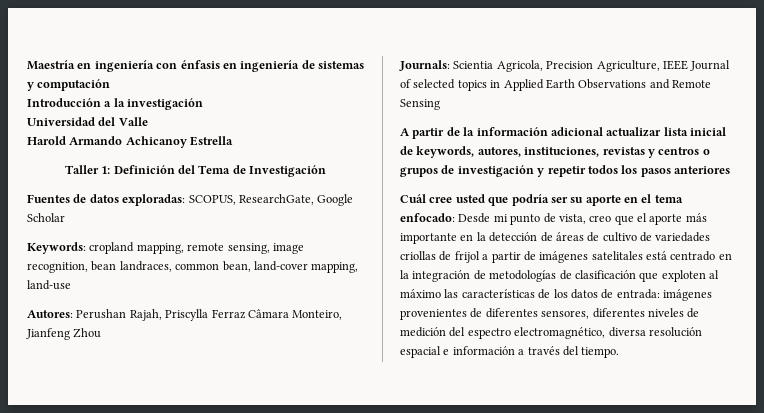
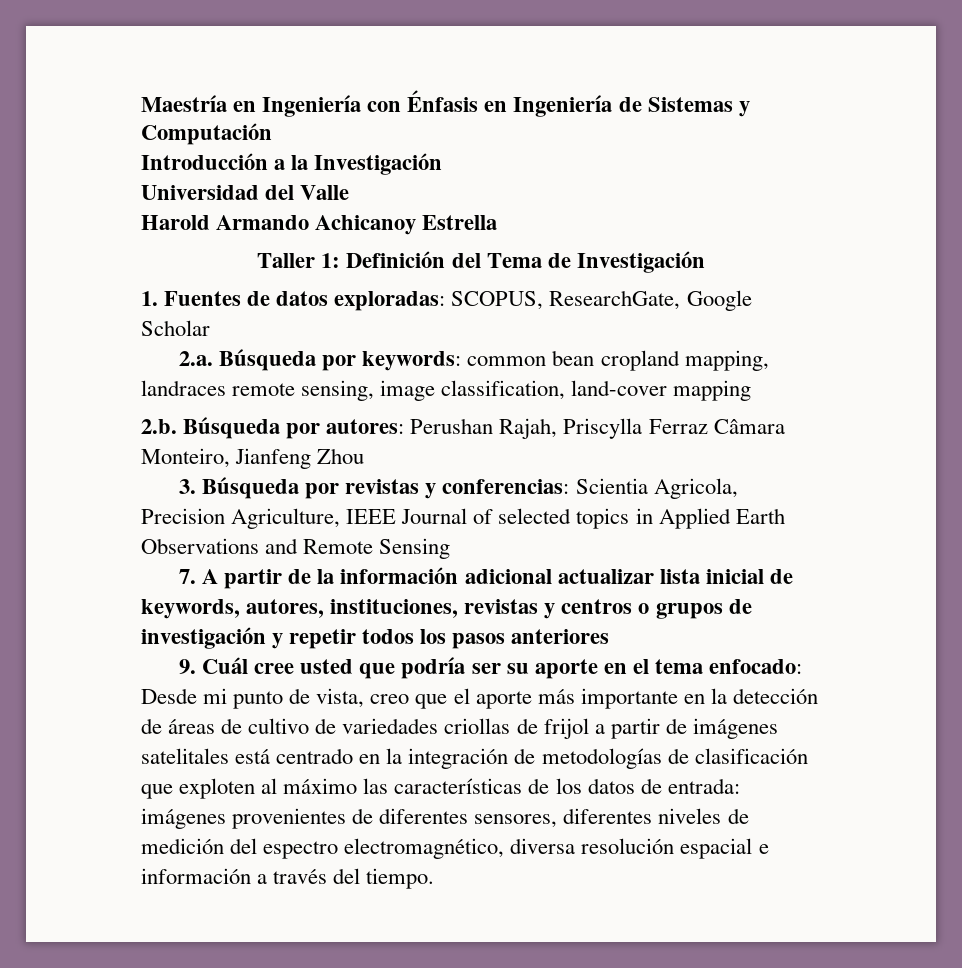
- Maestría en ingeniería con énfasis en ingeniería de sistemas y computación
+ Maestría en Ingeniería con Énfasis en Ingeniería de Sistemas y Computación
- Introducción a la investigación
+ Introducción a la Investigación
- Fuentes de datos exploradas: SCOPUS, ResearchGate, Google Scholar
+ 1. Fuentes de datos exploradas: SCOPUS, ResearchGate, Google Scholar
- Keywords: cropland mapping, remote sensing, image recognition, bean landraces, common bean, land-cover mapping, land-use
- Autores: Perushan Rajah, Priscylla Ferraz Câmara Monteiro, Jianfeng Zhou
+ 2.a. Búsqueda por keywords: common bean cropland mapping, landraces remote sensing, image classification, land-cover mapping
+ 2.b. Búsqueda por autores: Perushan Rajah, Priscylla Ferraz Câmara Monteiro, Jianfeng Zhou
- Journals: Scientia Agricola, Precision Agriculture, IEEE Journal of selected topics in Applied Earth Observations and Remote Sensing
+ 3. Búsqueda por revistas y conferencias: Scientia Agricola, Precision Agriculture, IEEE Journal of selected topics in Applied Earth Observations and Remote Sensing
- A partir de la información adicional actualizar lista inicial de keywords, autores, instituciones, revistas y centros o grupos de investigación y repetir todos los pasos anteriores
+ 7. A partir de la información adicional actualizar lista inicial de keywords, autores, instituciones, revistas y centros o grupos de investigación y repetir todos los pasos anteriores
- Cuál cree usted que podría ser su aporte en el tema enfocado:
+ 9. Cuál cree usted que podría ser su aporte en el tema enfocado:

